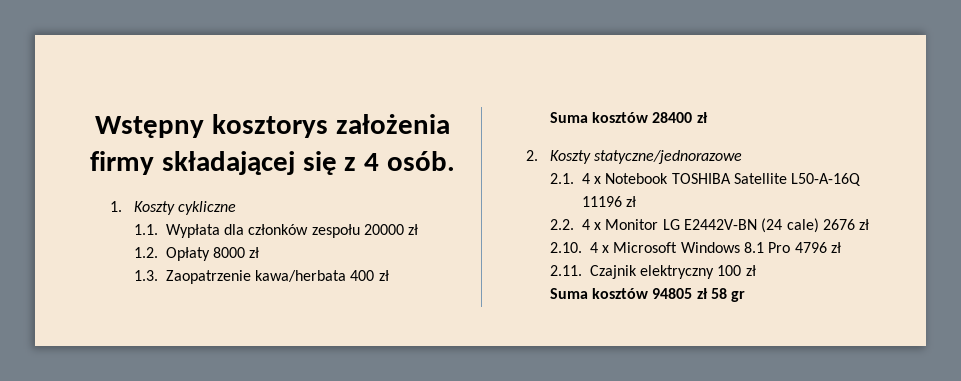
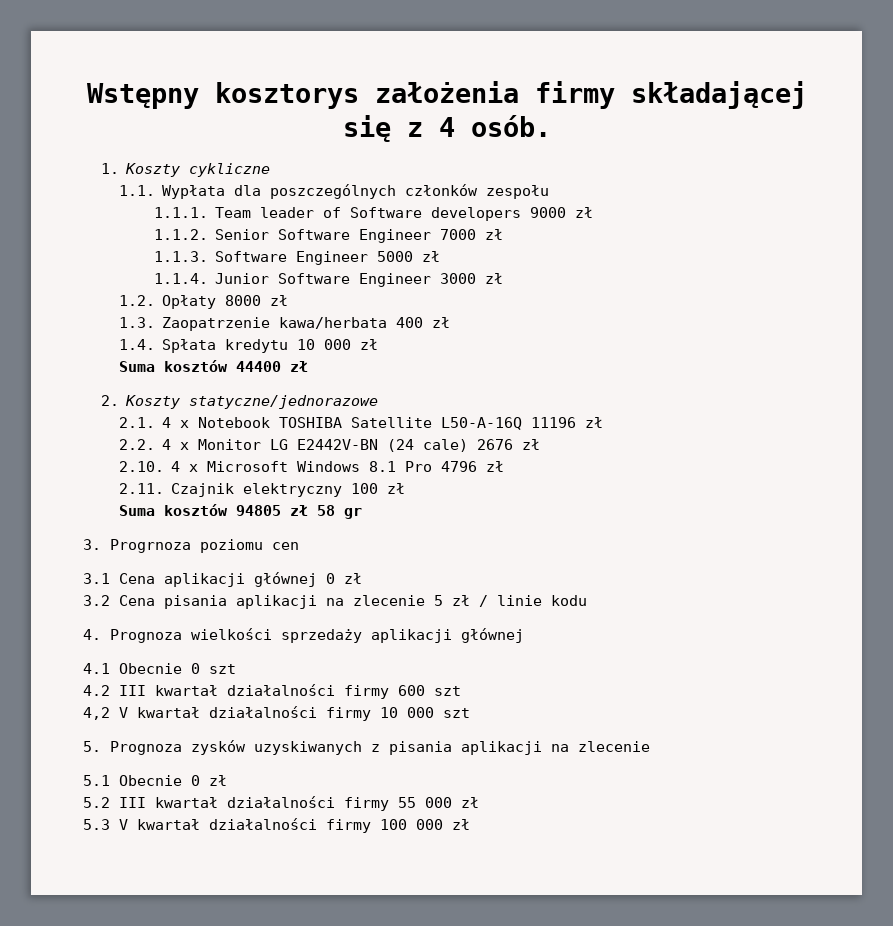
- 1.1. Wypłata dla członków zespołu 20000 zł
+ 1.1. Wypłata dla poszczególnych członków zespołu
+ 1.1.1. Team leader of Software developers 9000 zł
+ 1.1.2. Senior Software Engineer 7000 zł
+ 1.1.3. Software Engineer 5000 zł
+ 1.1.4. Junior Software Engineer 3000 zł
- Suma kosztów 28400 zł
+ 1.4. Spłata kredytu 10 000 zł
+ Suma kosztów 44400 zł
+ 3. Progrnoza poziomu cen
+ 3.1 Cena aplikacji głównej 0 zł
+ 3.2 Cena pisania aplikacji na zlecenie 5 zł / linie kodu
+ 4. Prognoza wielkości sprzedaży aplikacji głównej
+ 4.1 Obecnie 0 szt
+ 4.2 III kwartał działalności firmy 600 szt
+ 4,2 V kwartał działalności firmy 10 000 szt
+ 5. Prognoza zysków uzyskiwanych z pisania aplikacji na zlecenie
+ 5.1 Obecnie 0 zł
+ 5.2 III kwartał działalności firmy 55 000 zł
+ 5.3 V kwartał działalności firmy 100 000 zł

